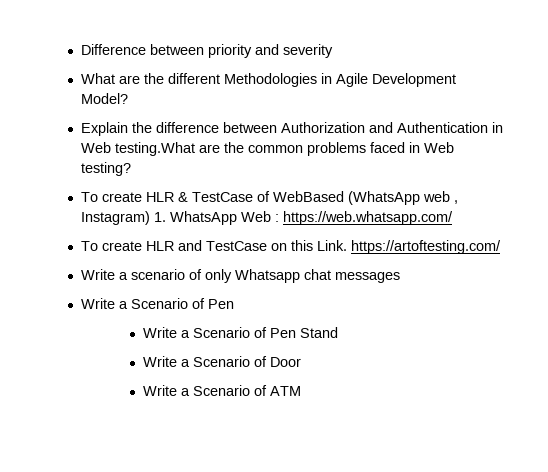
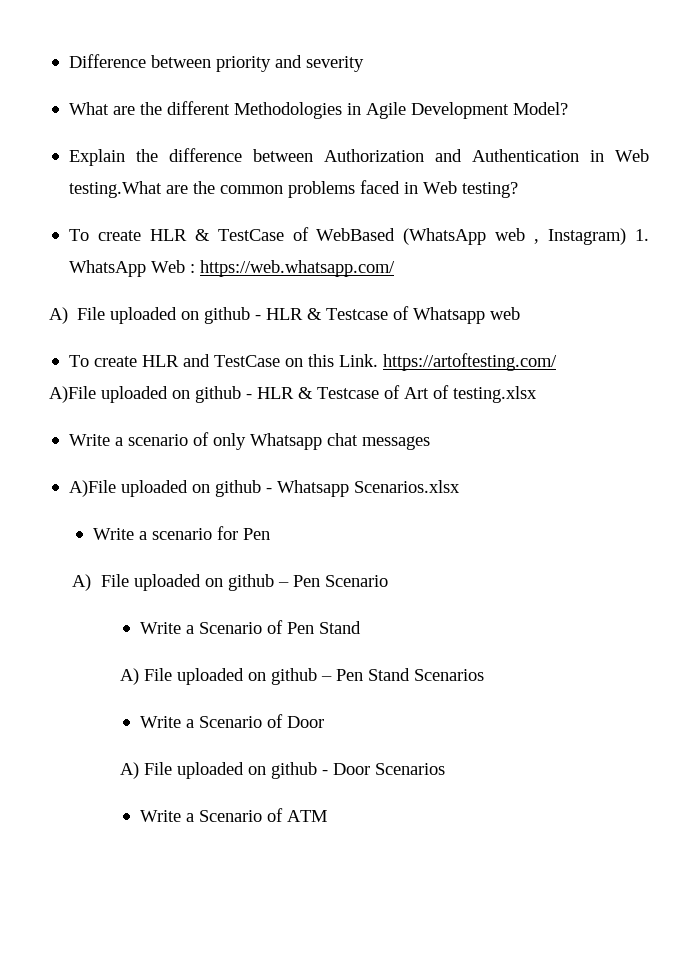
+ A) File uploaded on github - HLR & Testcase of Whatsapp web
+ A)File uploaded on github - HLR & Testcase of Art of testing.xlsx
  Write a scenario of only Whatsapp chat messages
- Write a Scenario of Pen
+ A)File uploaded on github - Whatsapp Scenarios.xlsx
+ Write a scenario for Pen
+ A) File uploaded on github – Pen Scenario
+ A) File uploaded on github – Pen Stand Scenarios
+ A) File uploaded on github - Door Scenarios

